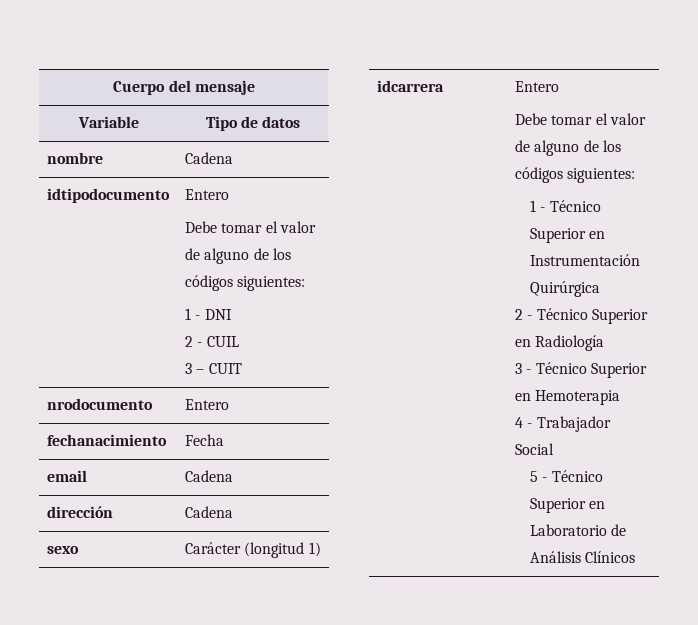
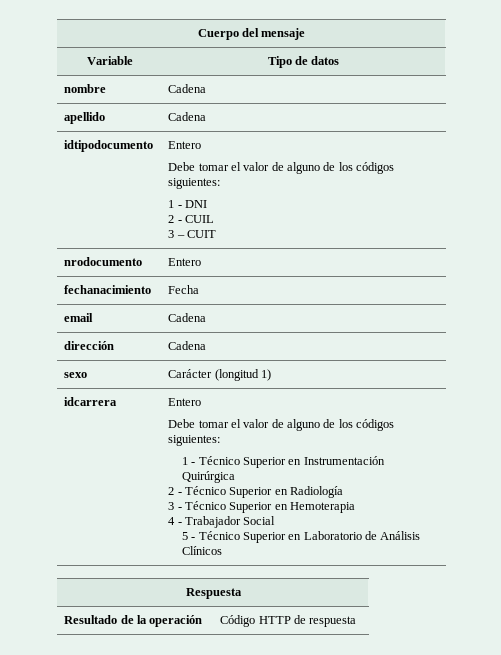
+ apellido | Cadena
+ Respuesta
+ Resultado de la operación | Código HTTP de respuesta

